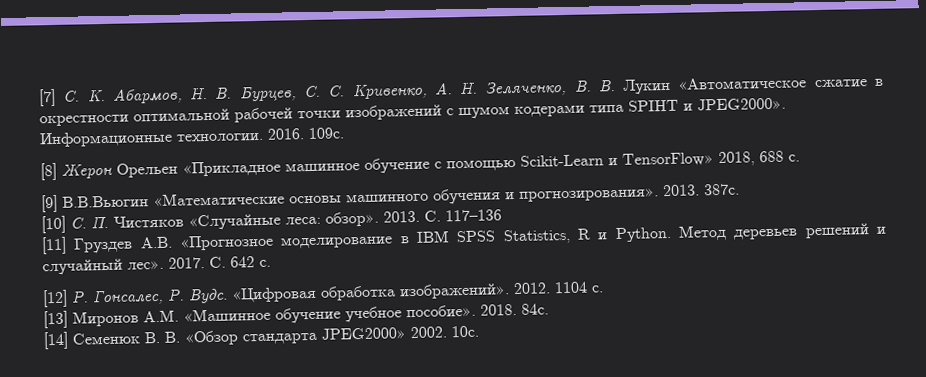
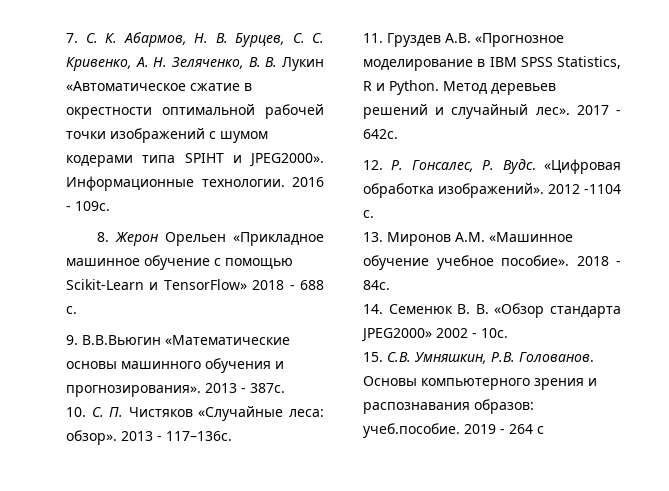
- [7] С. К. Абармов, Н. В. Бурцев, С. С. Кривенко, А. Н. Зеляченко, В. В. Лукин «Автоматическое сжатие в окрестности оптимальной рабочей точки изображений с шумом кодерами типа SPIHT и JPEG2000».
+ 7. С. К. Абармов, Н. В. Бурцев, С. С. Кривенко, А. Н. Зеляченко, В. В. Лукин «Автоматическое сжатие в окрестности оптимальной рабочей точки изображений с шумом кодерами типа SPIHT и JPEG2000».
- 2016. 109с.
+ 2016 - 109с.
- [8] Жерон Орельен «Прикладное машинное обучение с помощью Scikit-Learn и TensorFlow» 2018, 688 с.
+ 8. Жерон Орельен «Прикладное машинное обучение с помощью Scikit-Learn и TensorFlow» 2018 - 688 с.
- [9] В.В.Вьюгин «Математические основы машинного обучения и прогнозирования».
+ 9. В.В.Вьюгин «Математические основы машинного обучения и прогнозирования».
- 2013. 387с.
+ 2013 - 387с.
- [10] C. П. Чистяков «Случайные леса: обзор».
+ 10. C. П. Чистяков «Случайные леса: обзор».
- 2013. С. 117–136
- [11] Груздев А.В. «Прогнозное моделирование в IBM SPSS Statistics, R и Python.
+ 2013 - 117–136с.
+ 11. Груздев А.В. «Прогнозное моделирование в IBM SPSS Statistics, R и Python.
- 2017. C. 642 с.
- [12] Р. Гонсалес, Р. Вудс.
+ 2017 - 642с.
+ 12. Р. Гонсалес, Р. Вудс.
- 2012. 1104 с.
- [13] Миронов А.М. «Машинное обучение учебное пособие».
+ 2012 -1104 с.
+ 13. Миронов А.М. «Машинное обучение учебное пособие».
- 2018. 84с.
+ 2018 - 84с.
- [14] Семенюк В. В. «Обзор стандарта JPEG2000» 2002. 10с.
+ 14. Семенюк В. В. «Обзор стандарта JPEG2000» 2002 - 10с.
+ 15. С.В. Умняшкин, Р.В. Голованов. Основы компьютерного зрения и распознавания образов: учеб.пособие. 2019 - 264 с

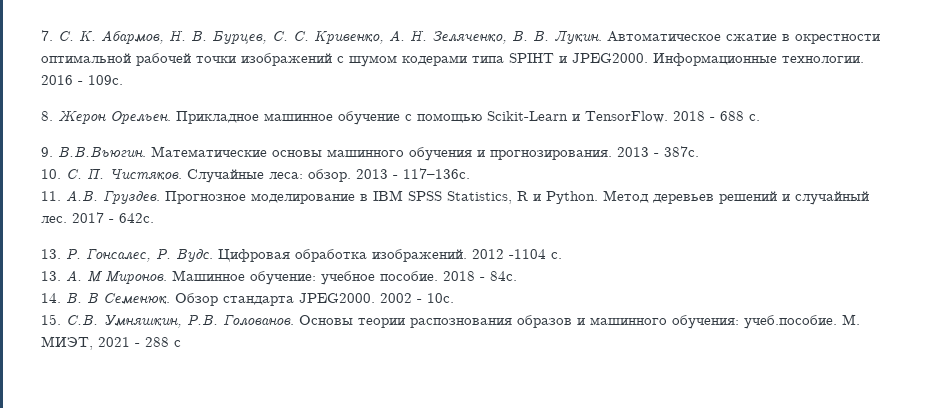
- 7. С. К. Абармов, Н. В. Бурцев, С. С. Кривенко, А. Н. Зеляченко, В. В. Лукин «Автоматическое сжатие в окрестности оптимальной рабочей точки изображений с шумом кодерами типа SPIHT и JPEG2000».
+ 7. С. К. Абармов, Н. В. Бурцев, С. С. Кривенко, А. Н. Зеляченко, В. В. Лукин. Автоматическое сжатие в окрестности оптимальной рабочей точки изображений с шумом кодерами типа SPIHT и JPEG2000.
- 8. Жерон Орельен «Прикладное машинное обучение с помощью Scikit-Learn и TensorFlow» 2018 - 688 с.
+ 8. Жерон Орельен. Прикладное машинное обучение с помощью Scikit-Learn и TensorFlow. 2018 - 688 с.
- 9. В.В.Вьюгин «Математические основы машинного обучения и прогнозирования».
+ 9. В.В.Вьюгин. Математические основы машинного обучения и прогнозирования.
- 10. C. П. Чистяков «Случайные леса: обзор».
+ 10. C. П. Чистяков. Случайные леса: обзор.
- 11. Груздев А.В. «Прогнозное моделирование в IBM SPSS Statistics, R и Python.
+ 11. А.В. Груздев. Прогнозное моделирование в IBM SPSS Statistics, R и Python.
- Метод деревьев решений и случайный лес».
+ Метод деревьев решений и случайный лес.
- 12. Р. Гонсалес, Р. Вудс.
+ 13. Р. Гонсалес, Р. Вудс.
- «Цифровая обработка изображений».
+ Цифровая обработка изображений.
- 13. Миронов А.М. «Машинное обучение учебное пособие». 2018 - 84с.
- 14. Семенюк В. В. «Обзор стандарта JPEG2000» 2002 - 10с.
+ 13. А. М Миронов. Машинное обучение: учебное пособие. 2018 - 84с.
+ 14. В. В Семенюк. Обзор стандарта JPEG2000. 2002 - 10с.
- Основы компьютерного зрения и распознавания образов: учеб.пособие. 2019 - 264 с
+ Основы теории распознования образов и машинного обучения: учеб.пособие. М. МИЭТ, 2021 - 288 с

